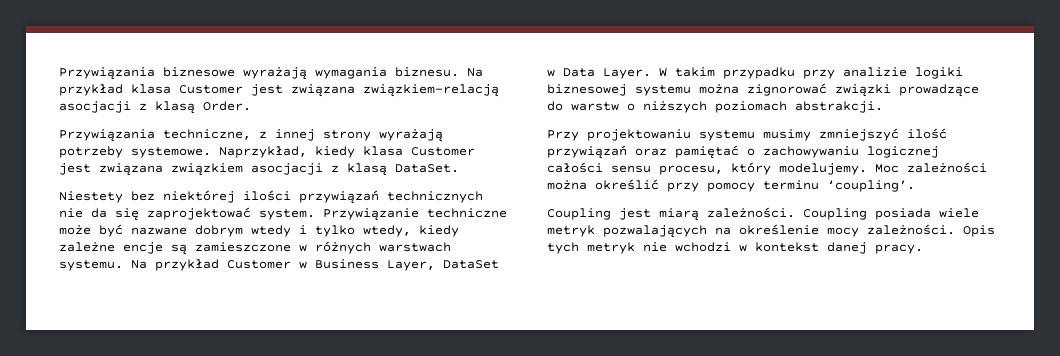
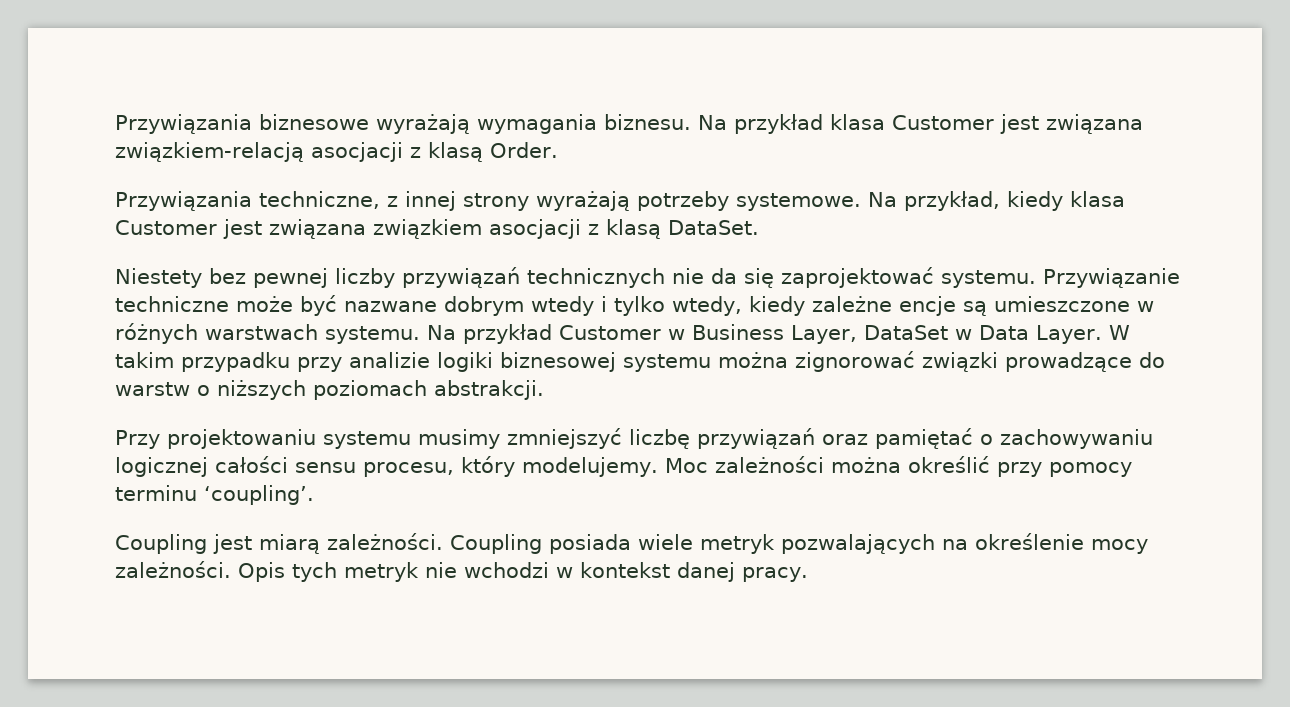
- Naprzykład, kiedy klasa Customer jest związana związkiem asocjacji z klasą DataSet.
+ Na przykład, kiedy klasa Customer jest związana związkiem asocjacji z klasą DataSet.
- Niestety bez niektórej ilości przywiązań technicznych nie da się zaprojektować system.
+ Niestety bez pewnej liczby przywiązań technicznych nie da się zaprojektować systemu.
- Przywiązanie techniczne może być nazwane dobrym wtedy i tylko wtedy, kiedy zależne encje są zamieszczone w różnych warstwach systemu.
+ Przywiązanie techniczne może być nazwane dobrym wtedy i tylko wtedy, kiedy zależne encje są umieszczone w różnych warstwach systemu.
- Przy projektowaniu systemu musimy zmniejszyć ilość przywiązań oraz pamiętać o zachowywaniu logicznej całości sensu procesu, który modelujemy.
+ Przy projektowaniu systemu musimy zmniejszyć liczbę przywiązań oraz pamiętać o zachowywaniu logicznej całości sensu procesu, który modelujemy.

